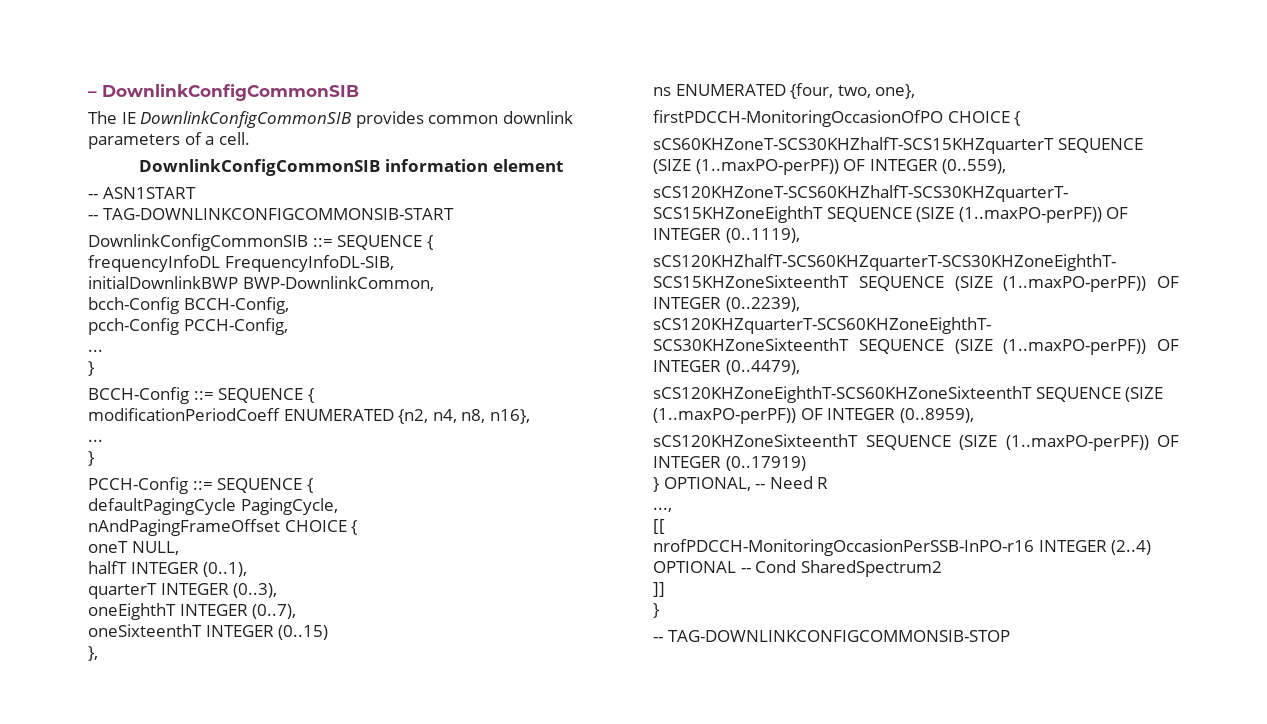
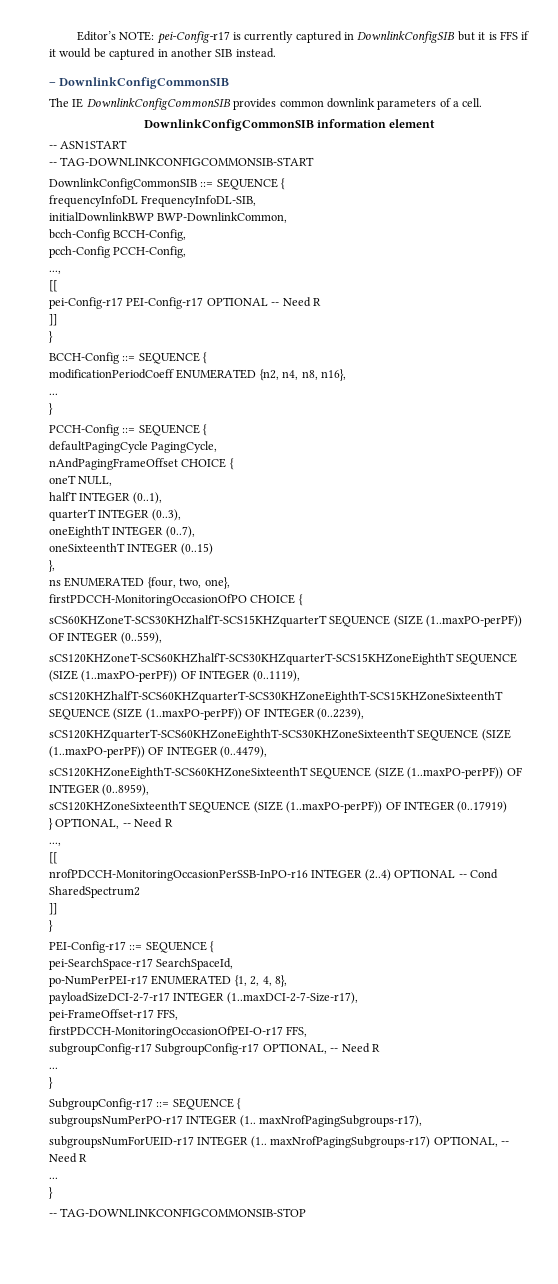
+ Editor’s NOTE: pei-Config-r17 is currently captured in DownlinkConfigSIB but it is FFS if it would be captured in another SIB instead.
  pcch-Config PCCH-Config,
- ...
+ ...,
+ [[
+ pei-Config-r17 PEI-Config-r17 OPTIONAL -- Need R
+ ]]
+ PEI-Config-r17 ::= SEQUENCE {
+ pei-SearchSpace-r17 SearchSpaceId,
+ po-NumPerPEI-r17 ENUMERATED {1, 2, 4, 8},
+ payloadSizeDCI-2-7-r17 INTEGER (1..maxDCI-2-7-Size-r17),
+ pei-FrameOffset-r17 FFS,
+ firstPDCCH-MonitoringOccasionOfPEI-O-r17 FFS,
+ subgroupConfig-r17 SubgroupConfig-r17 OPTIONAL, -- Need R
+ ...
+ }
+ SubgroupConfig-r17 ::= SEQUENCE {
+ subgroupsNumPerPO-r17 INTEGER (1.. maxNrofPagingSubgroups-r17),
+ subgroupsNumForUEID-r17 INTEGER (1.. maxNrofPagingSubgroups-r17) OPTIONAL, -- Need R
+ ...
+ }

